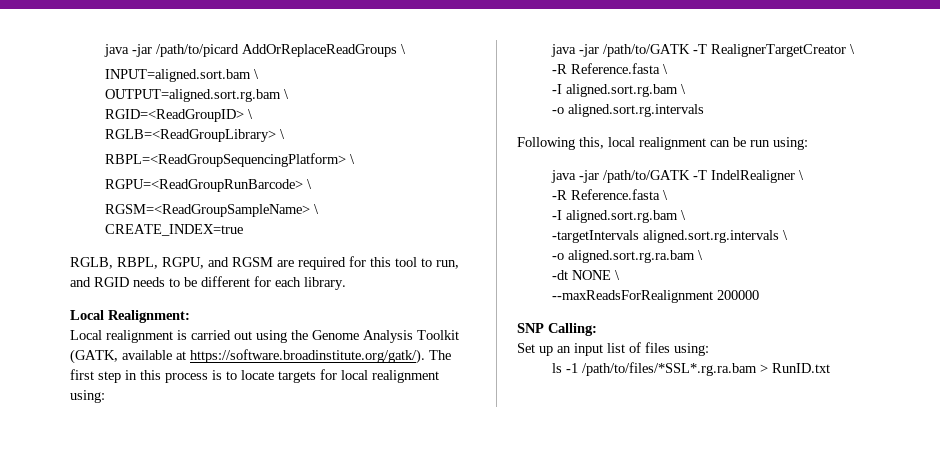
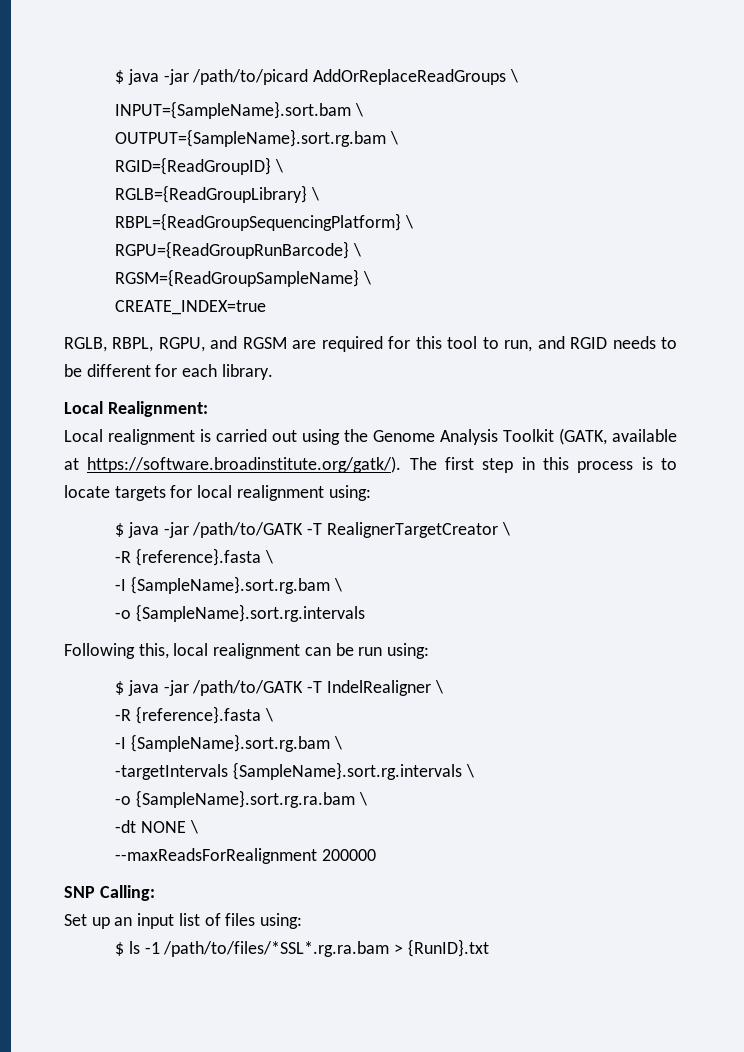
- java -jar /path/to/picard AddOrReplaceReadGroups \
+ $ java -jar /path/to/picard AddOrReplaceReadGroups \
- INPUT=aligned.sort.bam \
- OUTPUT=aligned.sort.rg.bam \
- RGID=<ReadGroupID> \
- RGLB=<ReadGroupLibrary> \
- RBPL=<ReadGroupSequencingPlatform> \
- RGPU=<ReadGroupRunBarcode> \
- RGSM=<ReadGroupSampleName> \
+ INPUT={SampleName}.sort.bam \
+ OUTPUT={SampleName}.sort.rg.bam \
+ RGID={ReadGroupID} \
+ RGLB={ReadGroupLibrary} \
+ RBPL={ReadGroupSequencingPlatform} \
+ RGPU={ReadGroupRunBarcode} \
+ RGSM={ReadGroupSampleName} \
- java -jar /path/to/GATK -T RealignerTargetCreator \
- -R Reference.fasta \
- -I aligned.sort.rg.bam \
- -o aligned.sort.rg.intervals
+ $ java -jar /path/to/GATK -T RealignerTargetCreator \
+ -R {reference}.fasta \
+ -I {SampleName}.sort.rg.bam \
+ -o {SampleName}.sort.rg.intervals
- java -jar /path/to/GATK -T IndelRealigner \
- -R Reference.fasta \
- -I aligned.sort.rg.bam \
+ $ java -jar /path/to/GATK -T IndelRealigner \
+ -R {reference}.fasta \
+ -I {SampleName}.sort.rg.bam \
- -targetIntervals aligned.sort.rg.intervals \
- -o aligned.sort.rg.ra.bam \
+ -targetIntervals {SampleName}.sort.rg.intervals \
+ -o {SampleName}.sort.rg.ra.bam \
- ls -1 /path/to/files/*SSL*.rg.ra.bam > RunID.txt
+ $ ls -1 /path/to/files/*SSL*.rg.ra.bam > {RunID}.txt

